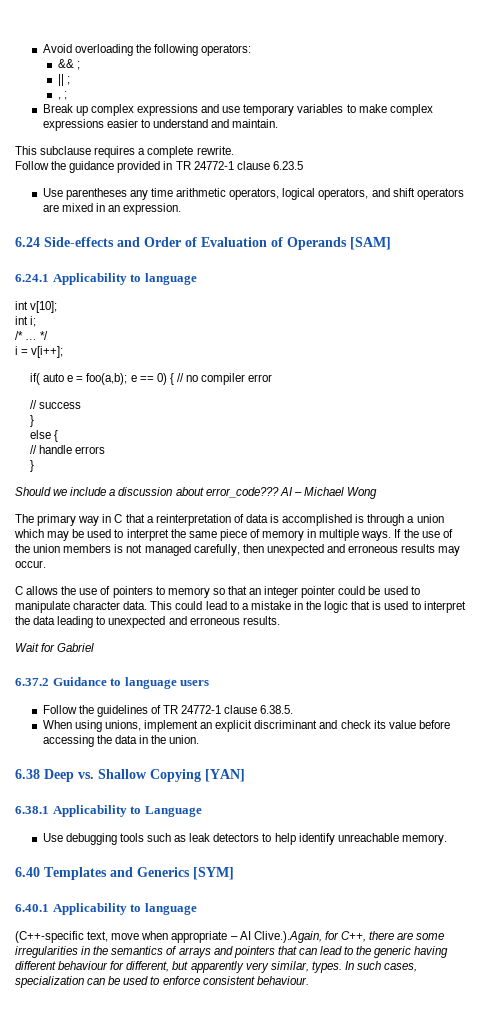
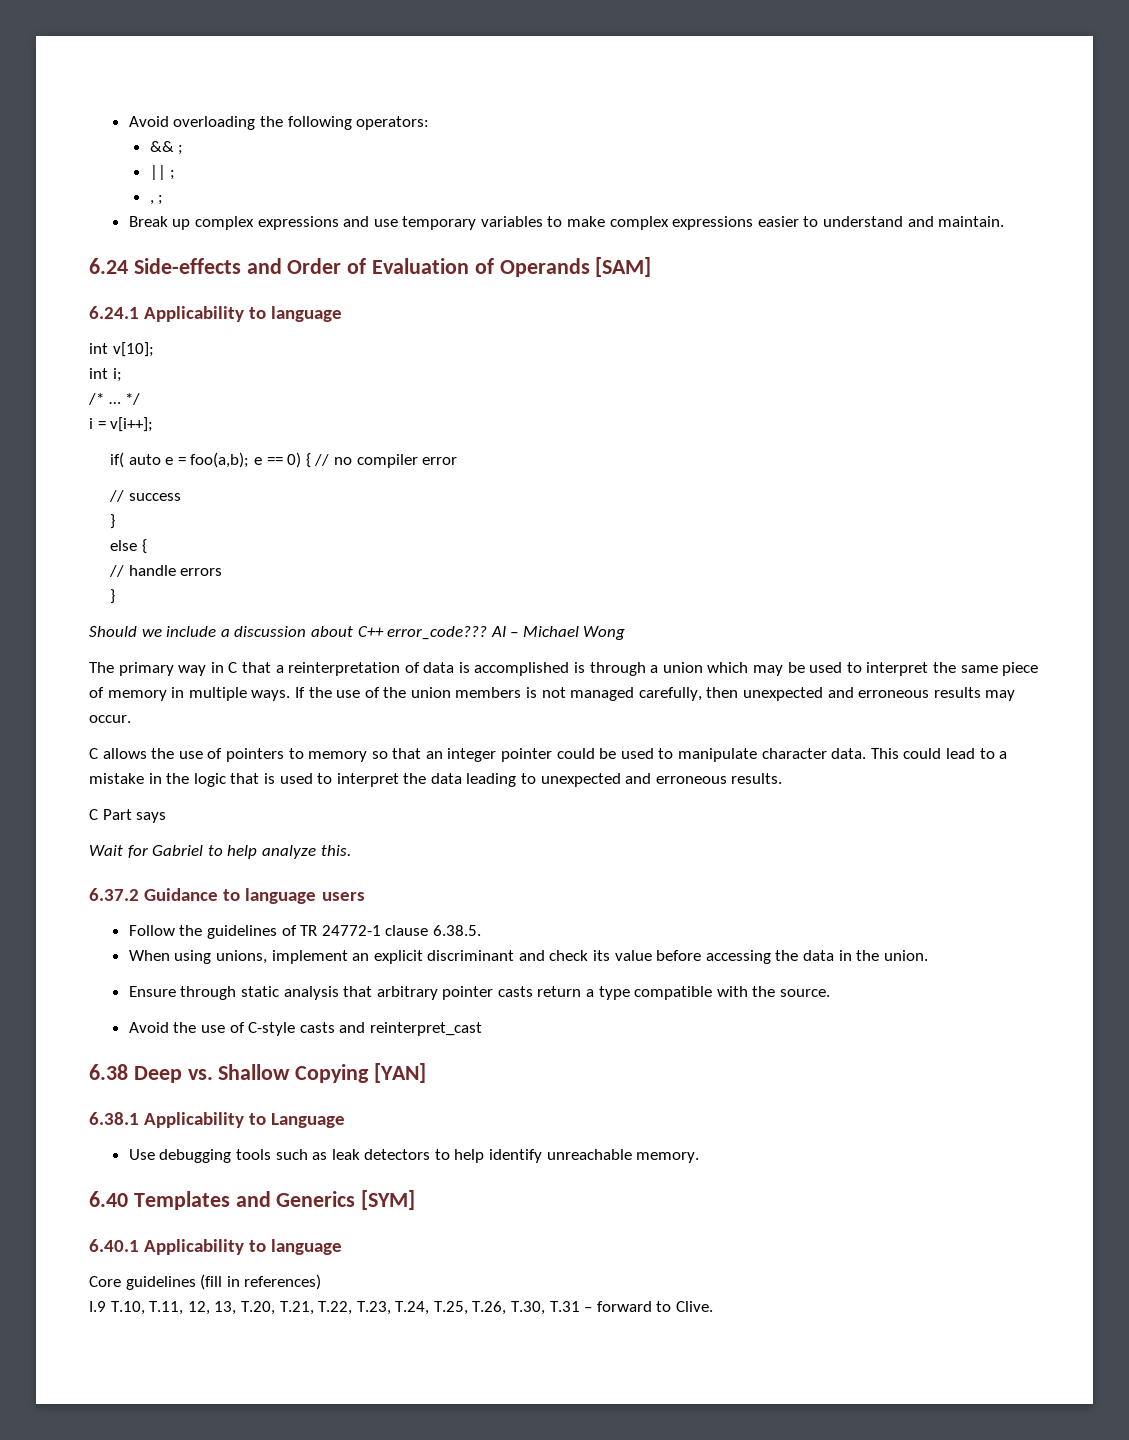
- This subclause requires a complete rewrite.
- Follow the guidance provided in TR 24772-1 clause 6.23.5
- Use parentheses any time arithmetic operators, logical operators, and shift operators are mixed in an expression.
- Should we include a discussion about error_code???
+ Should we include a discussion about C++ error_code???
+ C Part says
- Wait for Gabriel
+ Wait for Gabriel to help analyze this.
+ Ensure through static analysis that arbitrary pointer casts return a type compatible with the source.
+ Avoid the use of C-style casts and reinterpret_cast
- (C++-specific text, move when appropriate – AI Clive.).Again, for C++, there are some irregularities in the semantics of arrays and pointers that can lead to the generic having different behaviour for different, but apparently very similar, types. In such cases, specialization can be used to enforce consistent behaviour.
+ Core guidelines (fill in references)
+ I.9 T.10, T.11, 12, 13, T.20, T.21, T.22, T.23, T.24, T.25, T.26, T.30, T.31 – forward to Clive.

